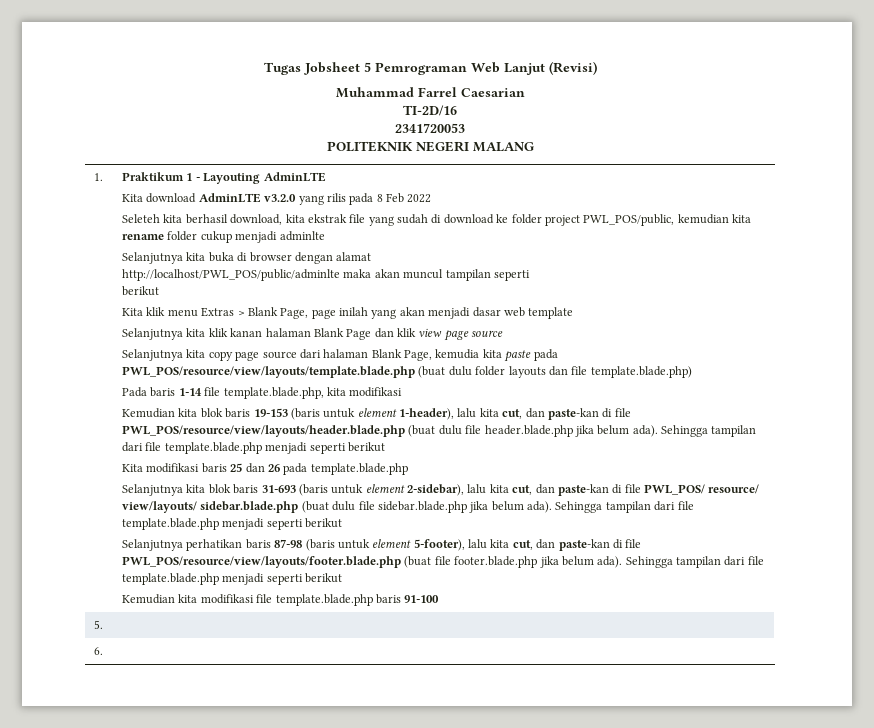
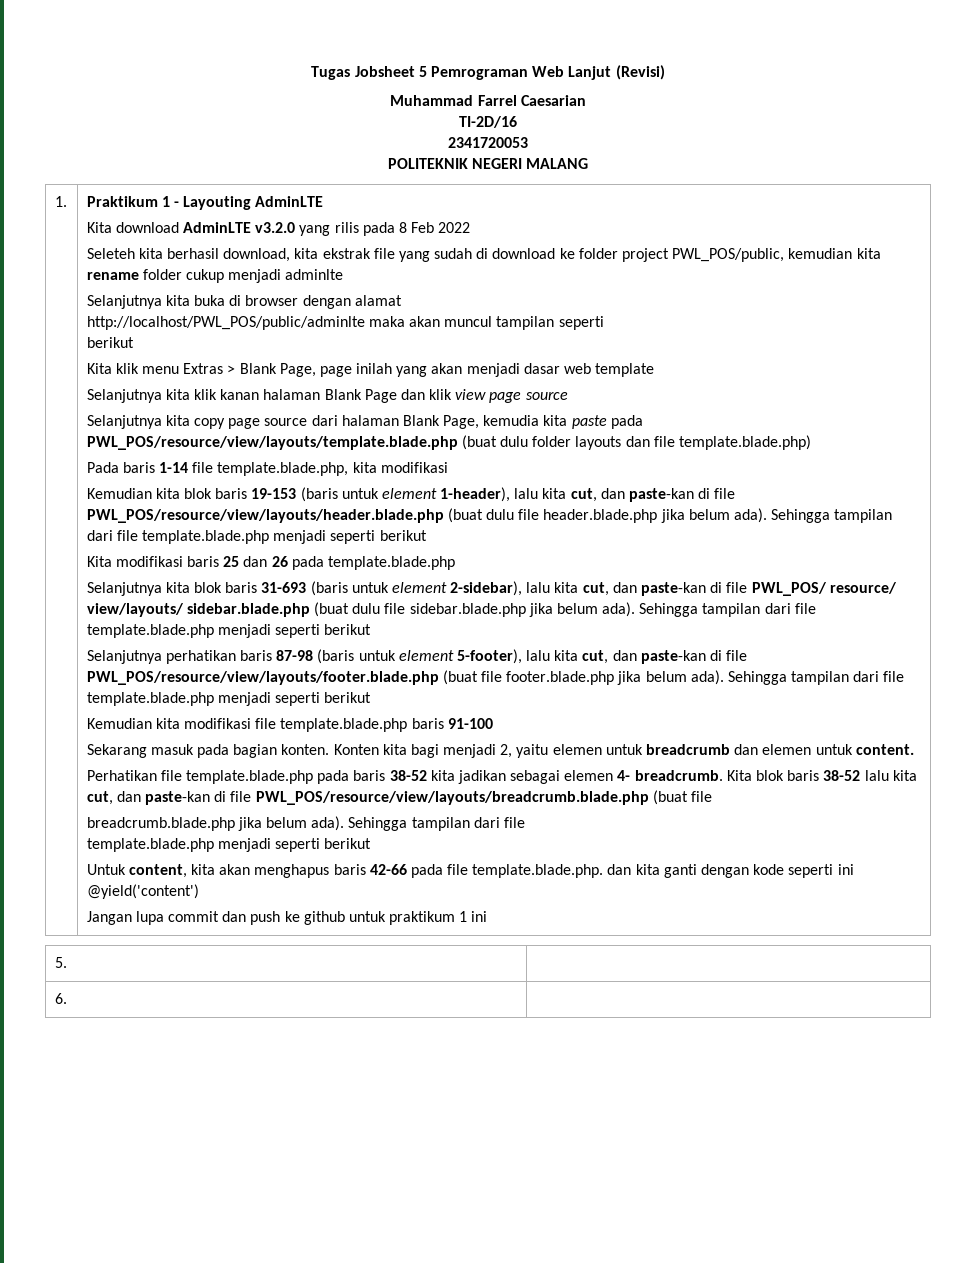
+ Sekarang masuk pada bagian konten. Konten kita bagi menjadi 2, yaitu elemen untuk breadcrumb dan elemen untuk content.
+ Perhatikan file template.blade.php pada baris 38-52 kita jadikan sebagai elemen 4- breadcrumb. Kita blok baris 38-52 lalu kita cut, dan paste-kan di file PWL_POS/resource/view/layouts/breadcrumb.blade.php (buat file
+ breadcrumb.blade.php jika belum ada). Sehingga tampilan dari file
+ template.blade.php menjadi seperti berikut
+ Untuk content, kita akan menghapus baris 42-66 pada file template.blade.php. dan kita ganti dengan kode seperti ini @yield('content')
+ Jangan lupa commit dan push ke github untuk praktikum 1 ini

